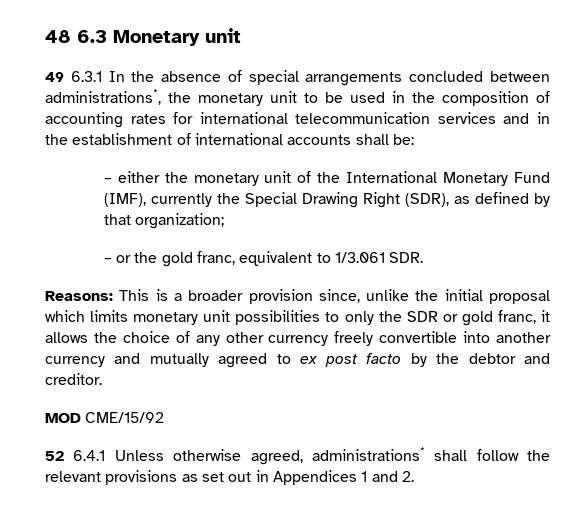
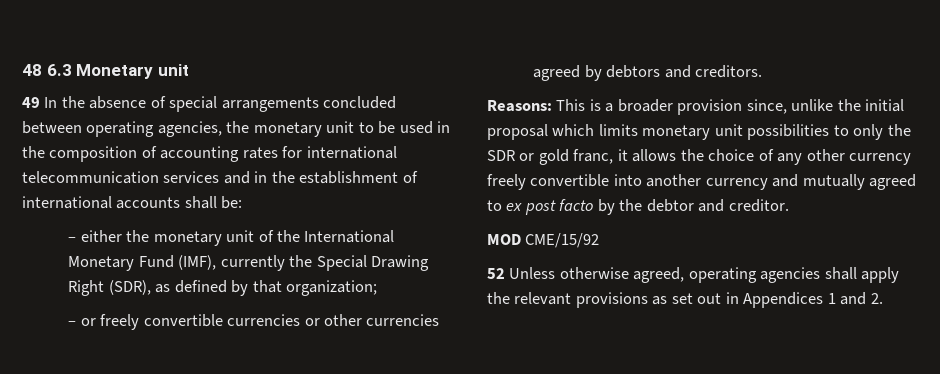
- 49 6.3.1 In the absence of special arrangements concluded between administrations*, the monetary unit to be used in the composition of accounting rates for international telecommunication services and in the establishment of international accounts shall be:
+ 49 In the absence of special arrangements concluded between operating agencies, the monetary unit to be used in the composition of accounting rates for international telecommunication services and in the establishment of international accounts shall be:
- – or the gold franc, equivalent to 1/3.061 SDR.
+ – or freely convertible currencies or other currencies agreed by debtors and creditors.
- 52 6.4.1 Unless otherwise agreed, administrations* shall follow the relevant provisions as set out in Appendices 1 and 2.
+ 52 Unless otherwise agreed, operating agencies shall apply the relevant provisions as set out in Appendices 1 and 2.

